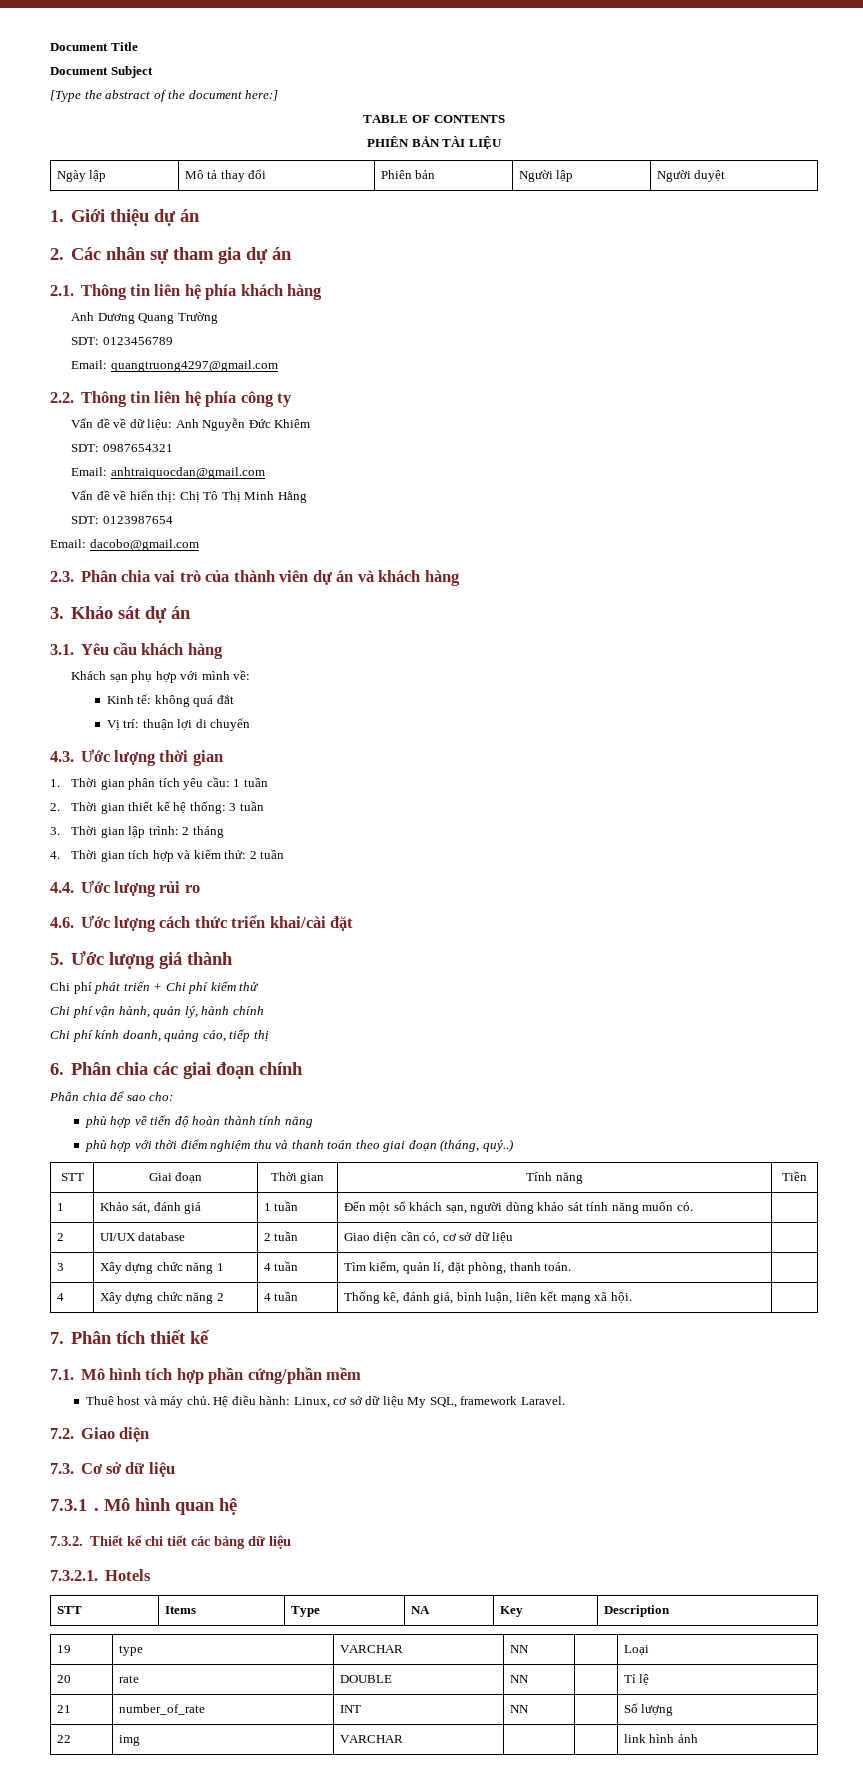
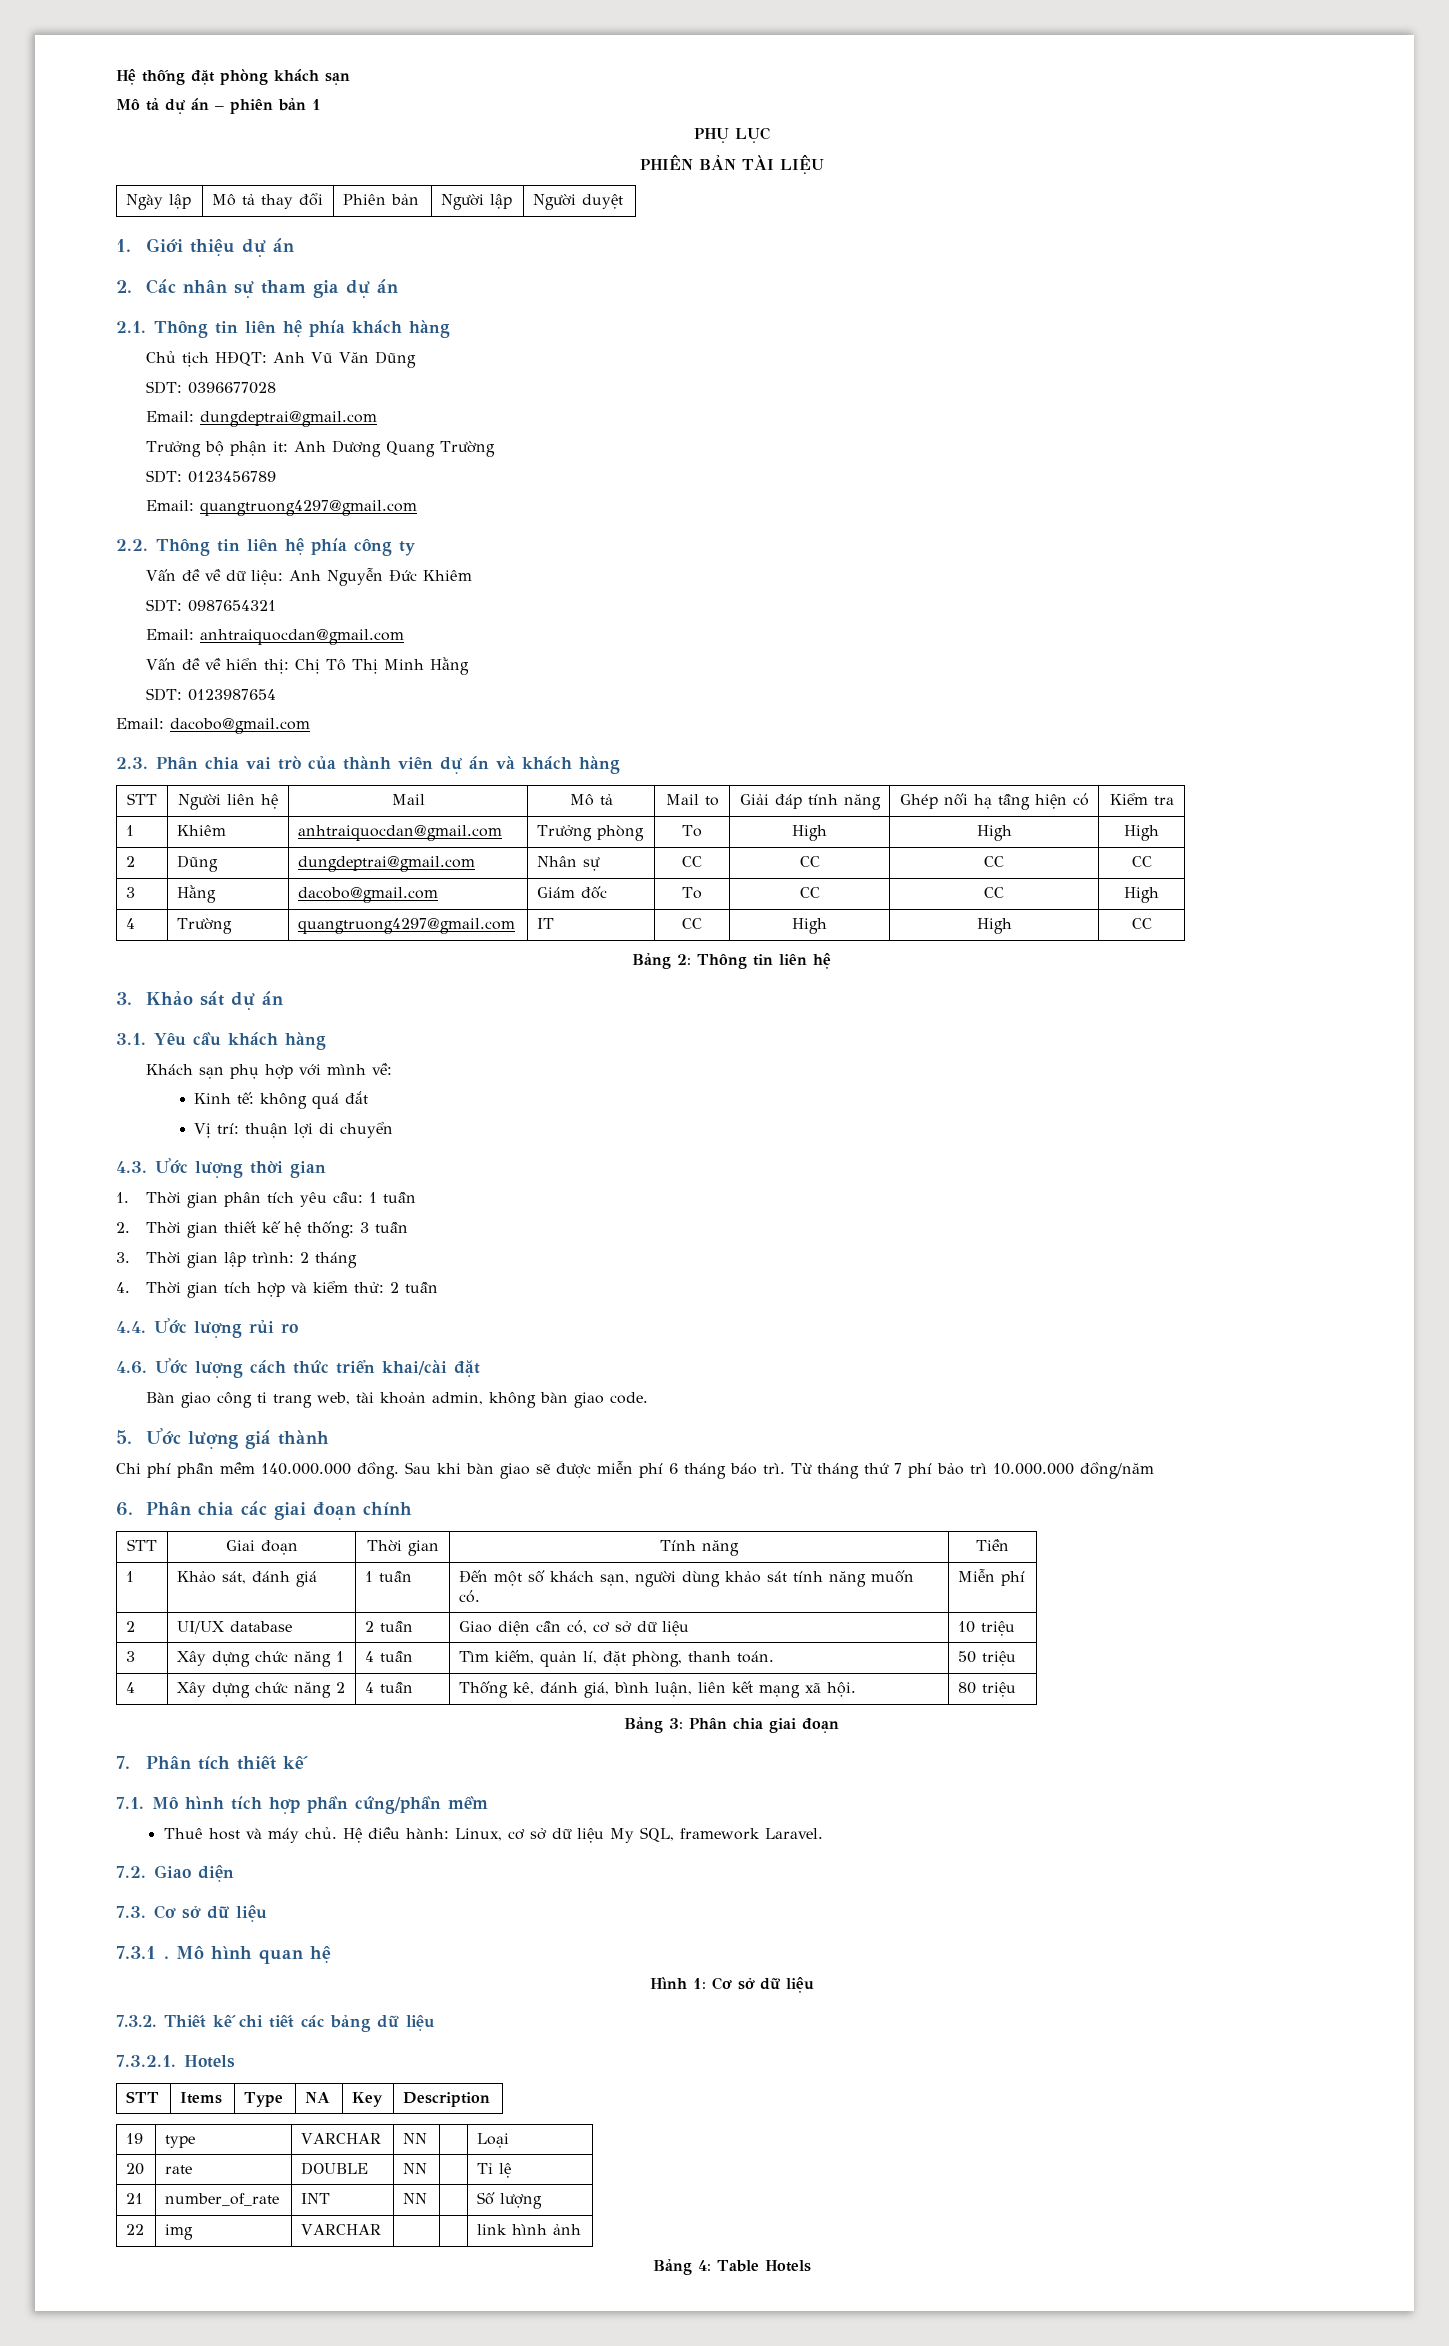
- Document Title
- Document Subject
- [Type the abstract of the document here:]
- TABLE OF CONTENTS
+ Hệ thống đặt phòng khách sạn
+ Mô tả dự án – phiên bản 1
+ PHỤ LỤC
- Anh Dương Quang Trường
+ Chủ tịch HĐQT: Anh Vũ Văn Dũng
+ SDT: 0396677028
+ Email: dungdeptrai@gmail.com
+ Trưởng bộ phận it: Anh Dương Quang Trường
+ STT | Người liên hệ | Mail | Mô tả | Mail to | Giải đáp tính năng | Ghép nối hạ tầng hiện có | Kiểm tra
+ 1 | Khiêm | anhtraiquocdan@gmail.com | Trưởng phòng | To | High | High | High
+ 2 | Dũng | dungdeptrai@gmail.com | Nhân sự | CC | CC | CC | CC
+ 3 | Hằng | dacobo@gmail.com | Giám đốc | To | CC | CC | High
+ 4 | Trường | quangtruong4297@gmail.com | IT | CC | High | High | CC
+ Bảng 2: Thông tin liên hệ
+ Bàn giao công ti trang web, tài khoản admin, không bàn giao code.
- Chi phí phát triển + Chi phí kiểm thử
- Chi phí vận hành, quản lý, hành chính
- Chi phí kính doanh, quảng cáo, tiếp thị
+ Chi phí phần mềm 140.000.000 đồng. Sau khi bàn giao sẽ được miễn phí 6 tháng báo trì. Từ tháng thứ 7 phí bảo trì 10.000.000 đồng/năm
- Phân chia để sao cho:
- phù hợp về tiến độ hoàn thành tính năng
- phù hợp với thời điểm nghiệm thu và thanh toán theo giai đoạn (tháng, quý..)
- 1 | Khảo sát, đánh giá | 1 tuần | Đến một số khách sạn, người dùng khảo sát tính năng muốn có. |
+ 1 | Khảo sát, đánh giá | 1 tuần | Đến một số khách sạn, người dùng khảo sát tính năng muốn có. | Miễn phí
- 2 | UI/UX database | 2 tuần | Giao diện cần có, cơ sở dữ liệu |
+ 2 | UI/UX database | 2 tuần | Giao diện cần có, cơ sở dữ liệu | 10 triệu
- 3 | Xây dựng chức năng 1 | 4 tuần | Tìm kiếm, quản lí, đặt phòng, thanh toán. |
+ 3 | Xây dựng chức năng 1 | 4 tuần | Tìm kiếm, quản lí, đặt phòng, thanh toán. | 50 triệu
- 4 | Xây dựng chức năng 2 | 4 tuần | Thống kê, đánh giá, bình luận, liên kết mạng xã hội. |
+ 4 | Xây dựng chức năng 2 | 4 tuần | Thống kê, đánh giá, bình luận, liên kết mạng xã hội. | 80 triệu
+ Bảng 3: Phân chia giai đoạn
+ Hình 1: Cơ sở dữ liệu
+ Bảng 4: Table Hotels

